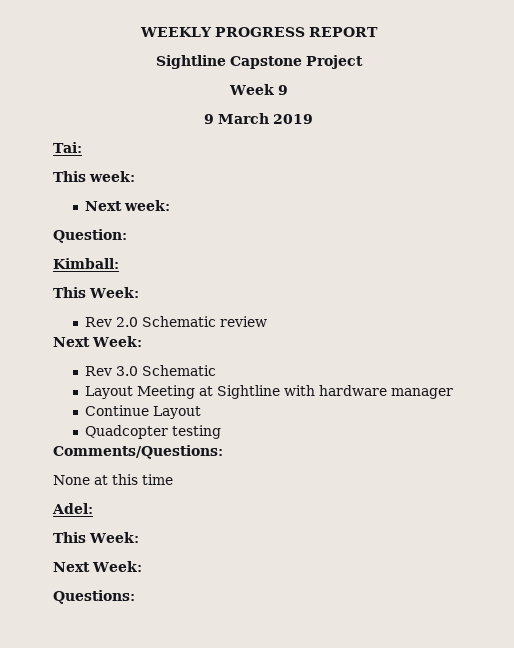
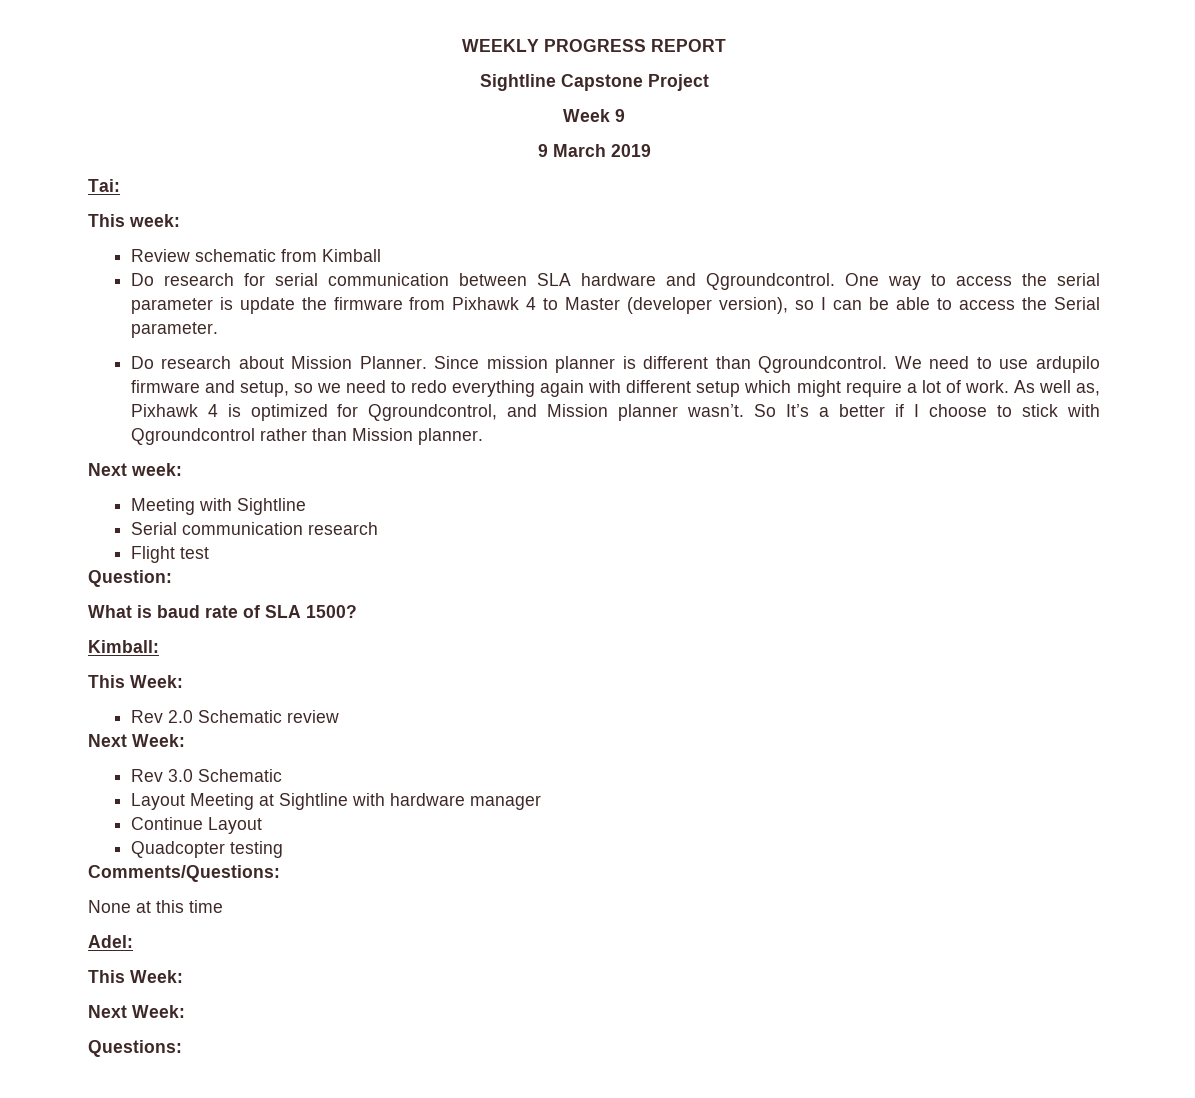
+ Review schematic from Kimball
+ Do research for serial communication between SLA hardware and Qgroundcontrol. One way to access the serial parameter is update the firmware from Pixhawk 4 to Master (developer version), so I can be able to access the Serial parameter.
+ Do research about Mission Planner. Since mission planner is different than Qgroundcontrol. We need to use ardupilo firmware and setup, so we need to redo everything again with different setup which might require a lot of work. As well as, Pixhawk 4 is optimized for Qgroundcontrol, and Mission planner wasn’t. So It’s a better if I choose to stick with Qgroundcontrol rather than Mission planner.
  Next week:
+ Meeting with Sightline
+ Serial communication research
+ Flight test
  Question:
+ What is baud rate of SLA 1500?

